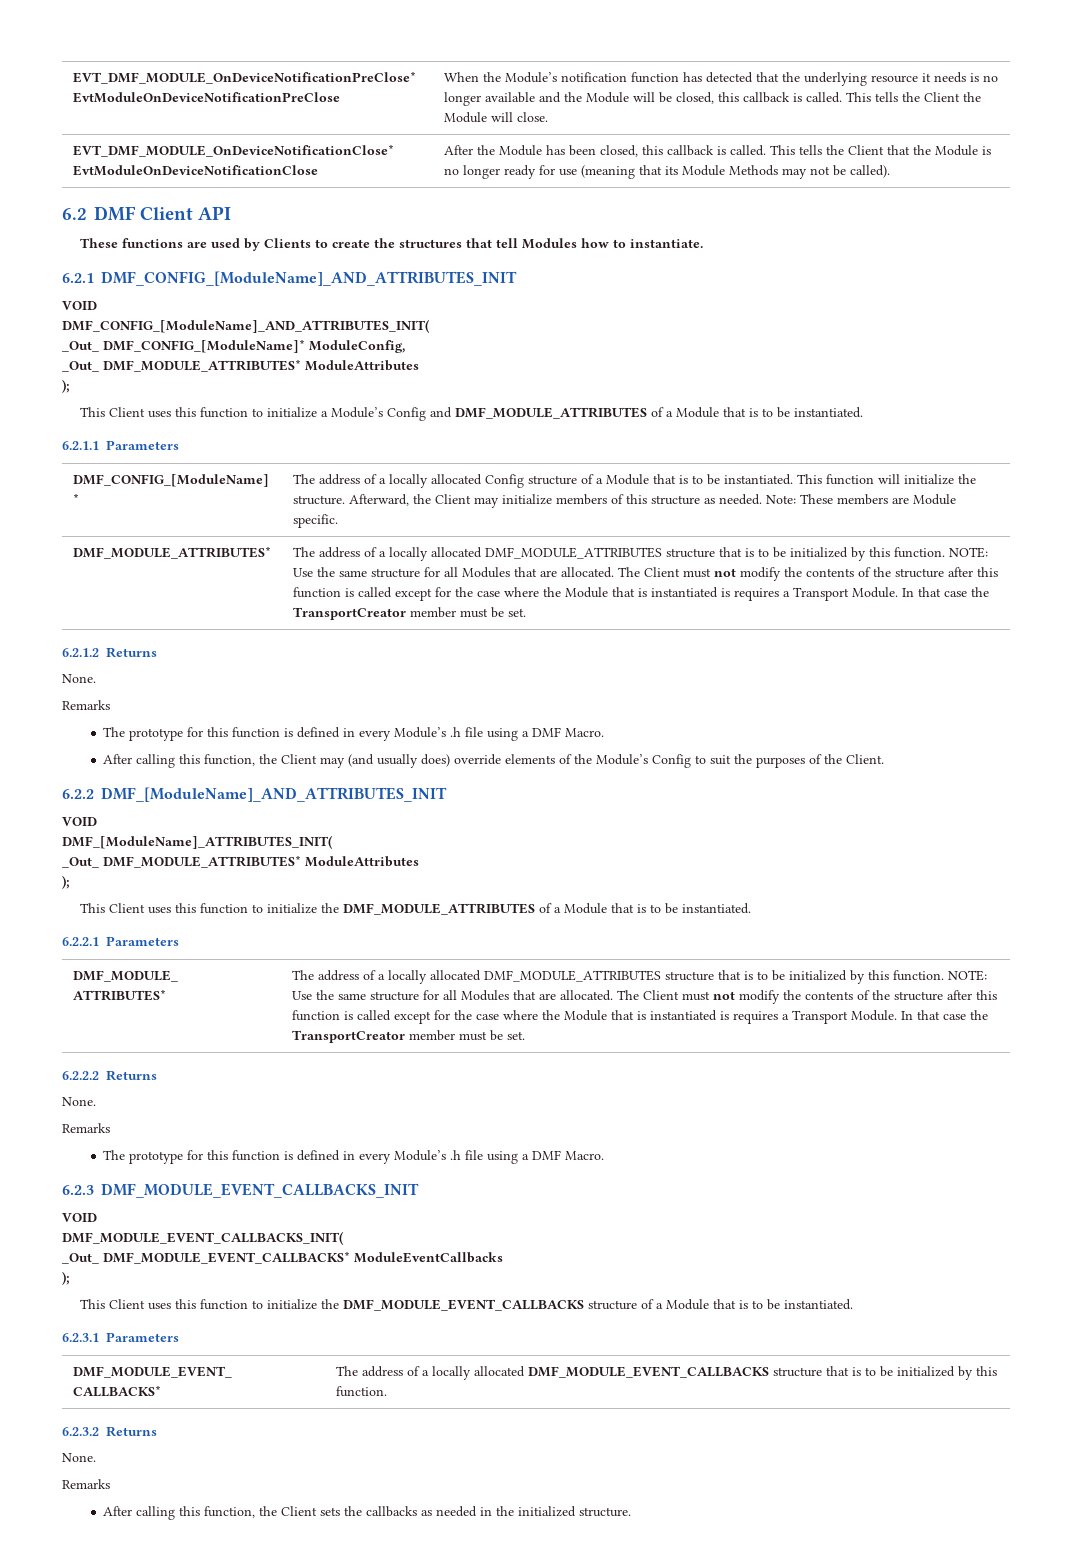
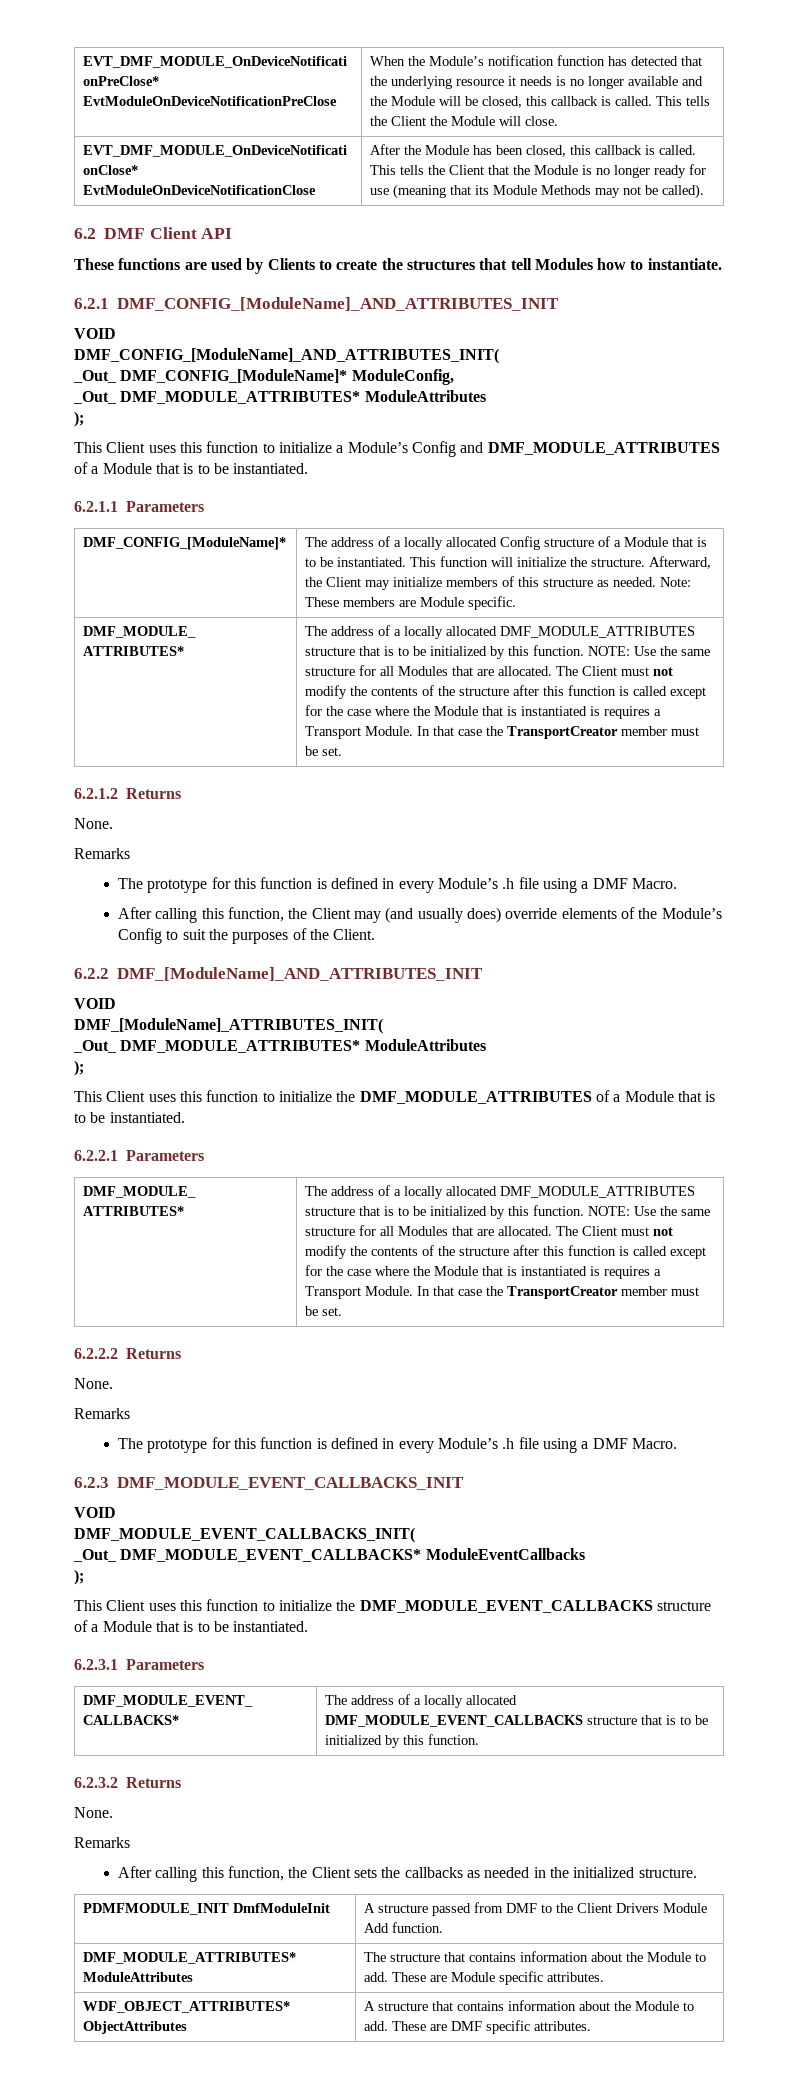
+ PDMFMODULE_INIT DmfModuleInit | A structure passed from DMF to the Client Drivers Module Add function.
+ DMF_MODULE_ATTRIBUTES* ModuleAttributes | The structure that contains information about the Module to add. These are Module specific attributes.
+ WDF_OBJECT_ATTRIBUTES* ObjectAttributes | A structure that contains information about the Module to add. These are DMF specific attributes.

